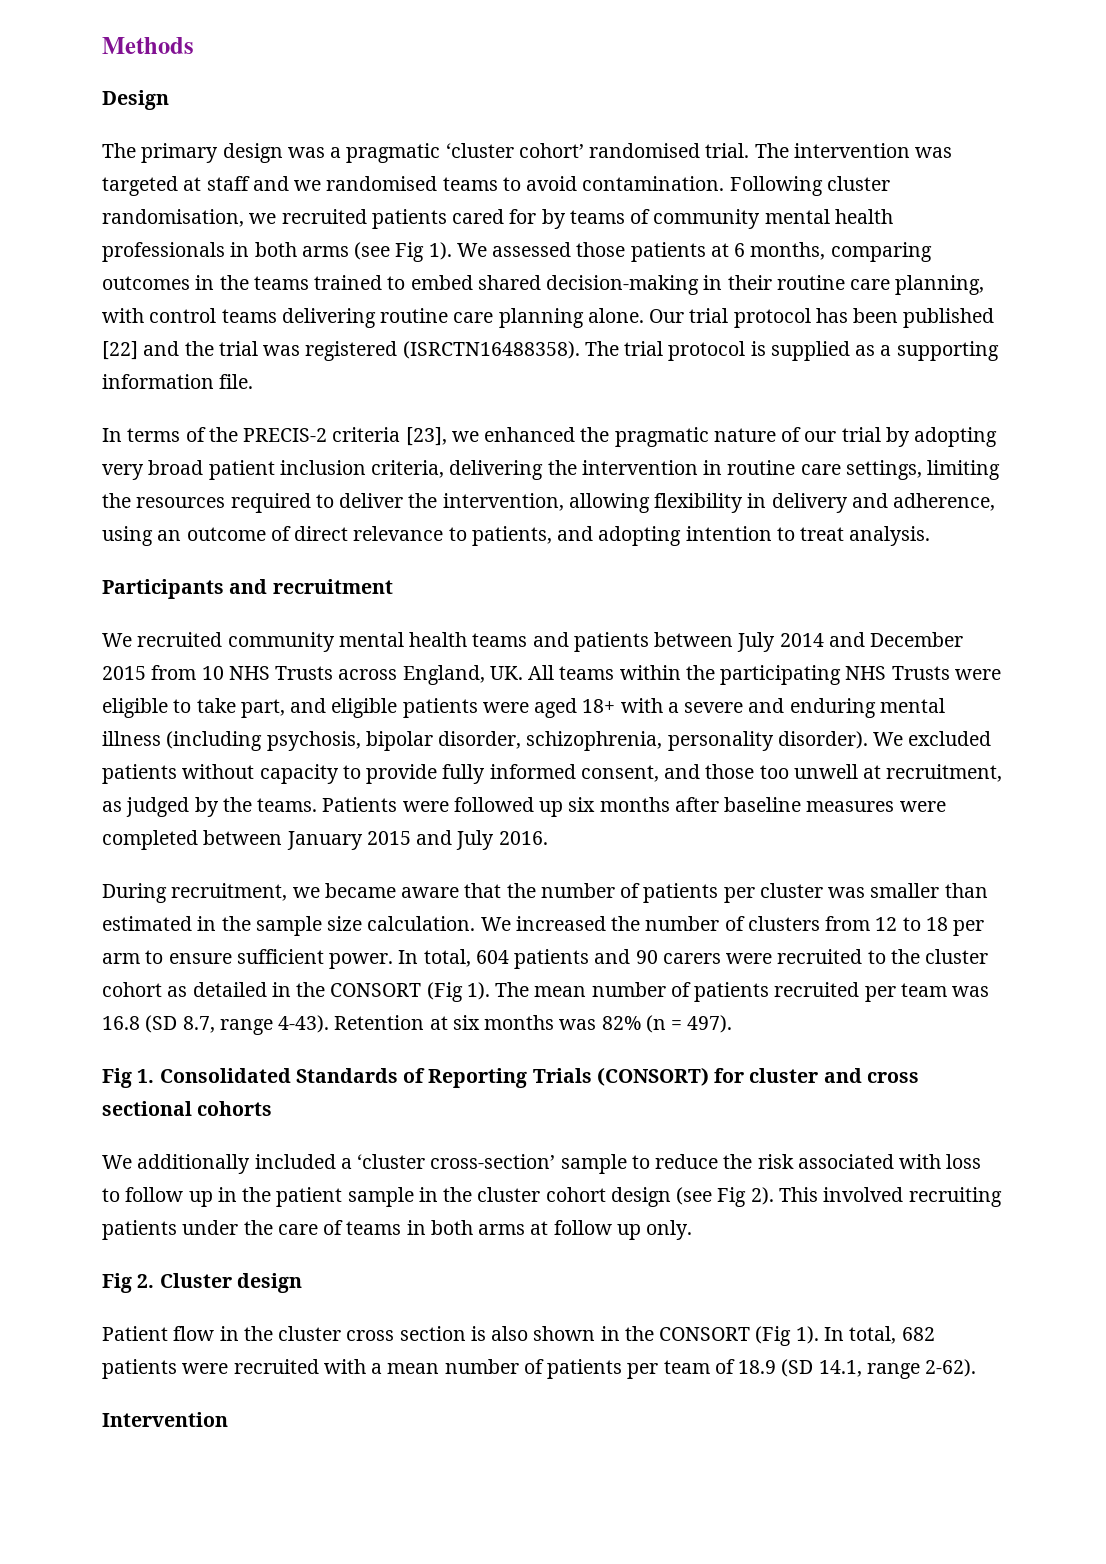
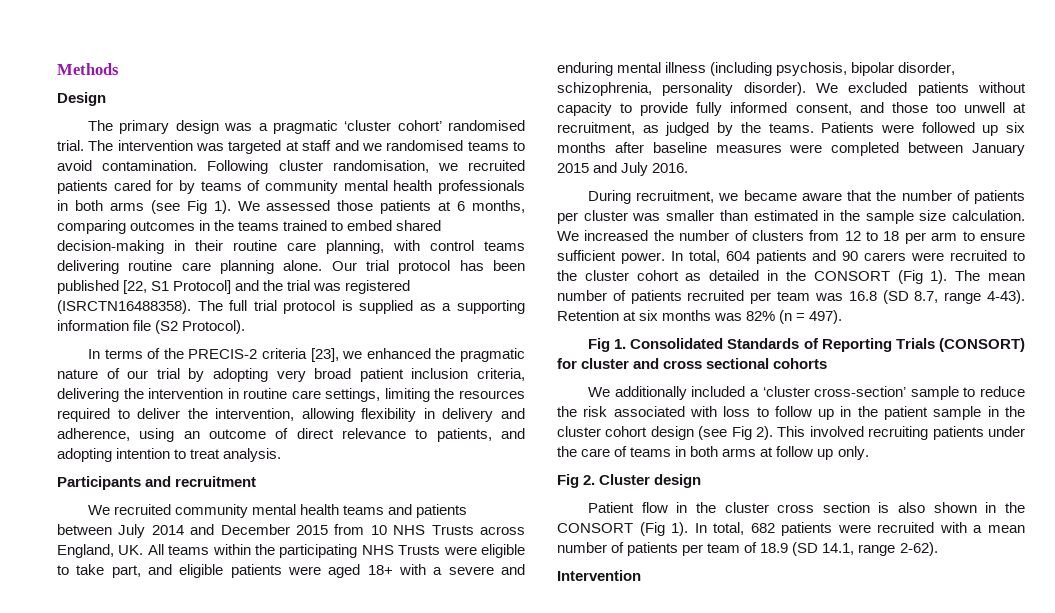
- Our trial protocol has been published [22] and the trial was registered (ISRCTN16488358).
+ Our trial protocol has been published [22, S1 Protocol] and the trial was registered (ISRCTN16488358).
- The trial protocol is supplied as a supporting information file.
+ The full trial protocol is supplied as a supporting information file (S2 Protocol).

